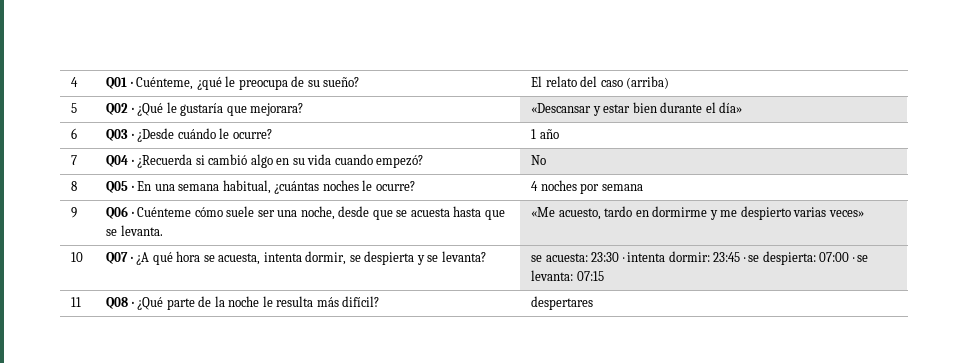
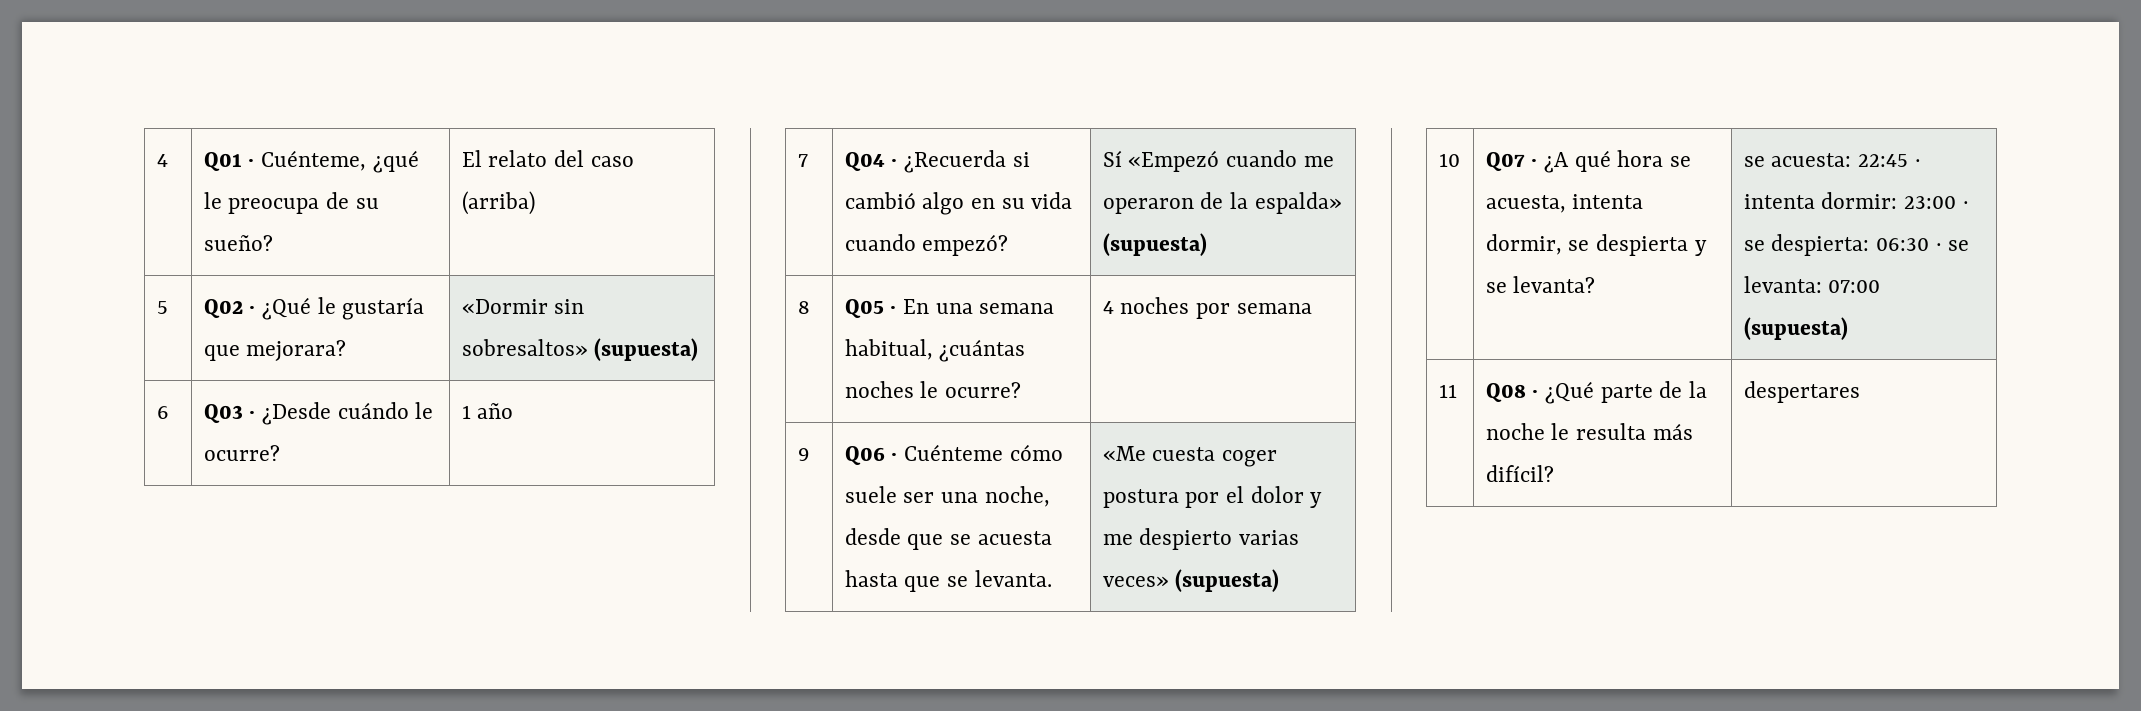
- 5 | Q02 · ¿Qué le gustaría que mejorara? | «Descansar y estar bien durante el día»
+ 5 | Q02 · ¿Qué le gustaría que mejorara? | «Dormir sin sobresaltos» (supuesta)
- 7 | Q04 · ¿Recuerda si cambió algo en su vida cuando empezó? | No
+ 7 | Q04 · ¿Recuerda si cambió algo en su vida cuando empezó? | Sí «Empezó cuando me operaron de la espalda» (supuesta)
- 9 | Q06 · Cuénteme cómo suele ser una noche, desde que se acuesta hasta que se levanta. | «Me acuesto, tardo en dormirme y me despierto varias veces»
+ 9 | Q06 · Cuénteme cómo suele ser una noche, desde que se acuesta hasta que se levanta. | «Me cuesta coger postura por el dolor y me despierto varias veces» (supuesta)
- 10 | Q07 · ¿A qué hora se acuesta, intenta dormir, se despierta y se levanta? | se acuesta: 23:30 · intenta dormir: 23:45 · se despierta: 07:00 · se levanta: 07:15
+ 10 | Q07 · ¿A qué hora se acuesta, intenta dormir, se despierta y se levanta? | se acuesta: 22:45 · intenta dormir: 23:00 · se despierta: 06:30 · se levanta: 07:00 (supuesta)

